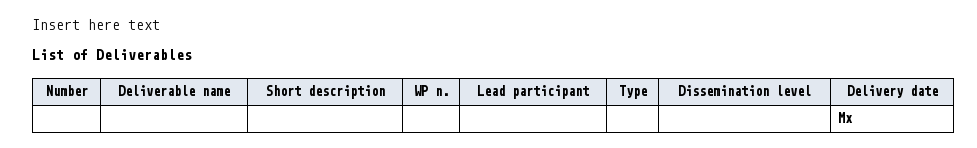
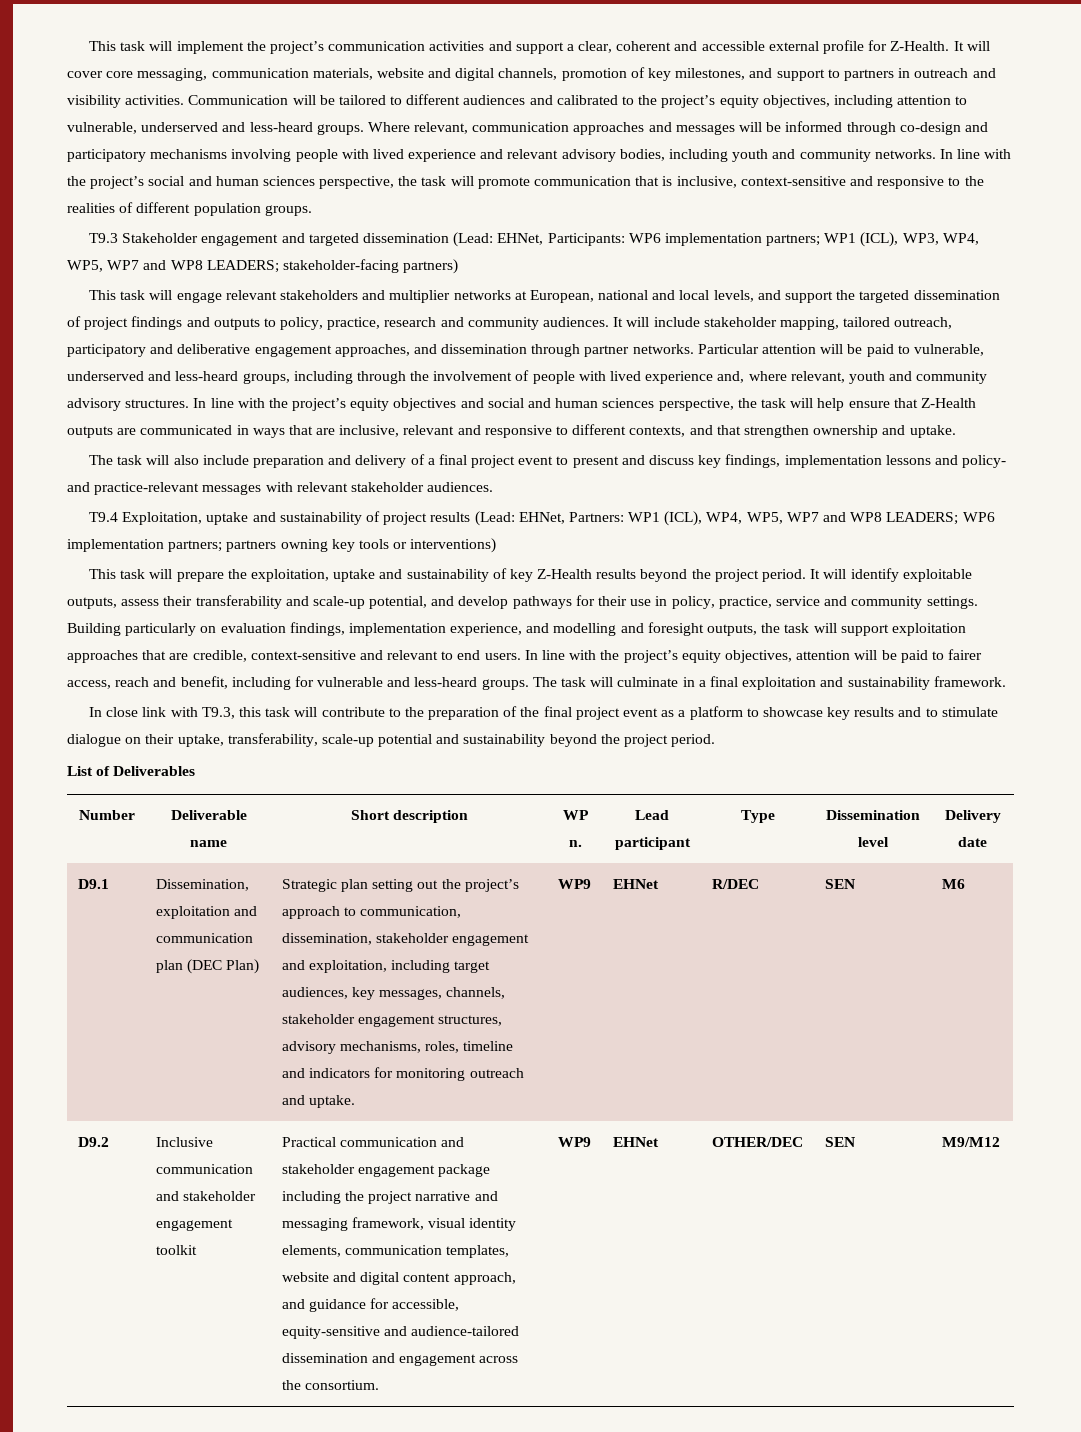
- Insert here text
+ This task will implement the project’s communication activities and support a clear, coherent and accessible external profile for Z-Health. It will cover core messaging, communication materials, website and digital channels, promotion of key milestones, and support to partners in outreach and visibility activities. Communication will be tailored to different audiences and calibrated to the project’s equity objectives, including attention to vulnerable, underserved and less-heard groups. Where relevant, communication approaches and messages will be informed through co-design and participatory mechanisms involving people with lived experience and relevant advisory bodies, including youth and community networks. In line with the project’s social and human sciences perspective, the task will promote communication that is inclusive, context-sensitive and responsive to the realities of different population groups.
+ T9.3 Stakeholder engagement and targeted dissemination (Lead: EHNet, Participants: WP6 implementation partners; WP1 (ICL), WP3, WP4, WP5, WP7 and WP8 LEADERS; stakeholder-facing partners)
+ This task will engage relevant stakeholders and multiplier networks at European, national and local levels, and support the targeted dissemination of project findings and outputs to policy, practice, research and community audiences. It will include stakeholder mapping, tailored outreach, participatory and deliberative engagement approaches, and dissemination through partner networks. Particular attention will be paid to vulnerable, underserved and less-heard groups, including through the involvement of people with lived experience and, where relevant, youth and community advisory structures. In line with the project’s equity objectives and social and human sciences perspective, the task will help ensure that Z-Health outputs are communicated in ways that are inclusive, relevant and responsive to different contexts, and that strengthen ownership and uptake.
+ The task will also include preparation and delivery of a final project event to present and discuss key findings, implementation lessons and policy- and practice-relevant messages with relevant stakeholder audiences.
+ T9.4 Exploitation, uptake and sustainability of project results (Lead: EHNet, Partners: WP1 (ICL), WP4, WP5, WP7 and WP8 LEADERS; WP6 implementation partners; partners owning key tools or interventions)
+ This task will prepare the exploitation, uptake and sustainability of key Z-Health results beyond the project period. It will identify exploitable outputs, assess their transferability and scale-up potential, and develop pathways for their use in policy, practice, service and community settings. Building particularly on evaluation findings, implementation experience, and modelling and foresight outputs, the task will support exploitation approaches that are credible, context-sensitive and relevant to end users. In line with the project’s equity objectives, attention will be paid to fairer access, reach and benefit, including for vulnerable and less-heard groups. The task will culminate in a final exploitation and sustainability framework.
+ In close link with T9.3, this task will contribute to the preparation of the final project event as a platform to showcase key results and to stimulate dialogue on their uptake, transferability, scale-up potential and sustainability beyond the project period.
- Mx
+ D9.1 | Dissemination, exploitation and communication plan (DEC Plan) | Strategic plan setting out the project’s approach to communication, dissemination, stakeholder engagement and exploitation, including target audiences, key messages, channels, stakeholder engagement structures, advisory mechanisms, roles, timeline and indicators for monitoring outreach and uptake. | WP9 | EHNet | R/DEC | SEN | M6
+ D9.2 | Inclusive communication and stakeholder engagement toolkit | Practical communication and stakeholder engagement package including the project narrative and messaging framework, visual identity elements, communication templates, website and digital content approach, and guidance for accessible, equity-sensitive and audience-tailored dissemination and engagement across the consortium. | WP9 | EHNet | OTHER/DEC | SEN | M9/M12

